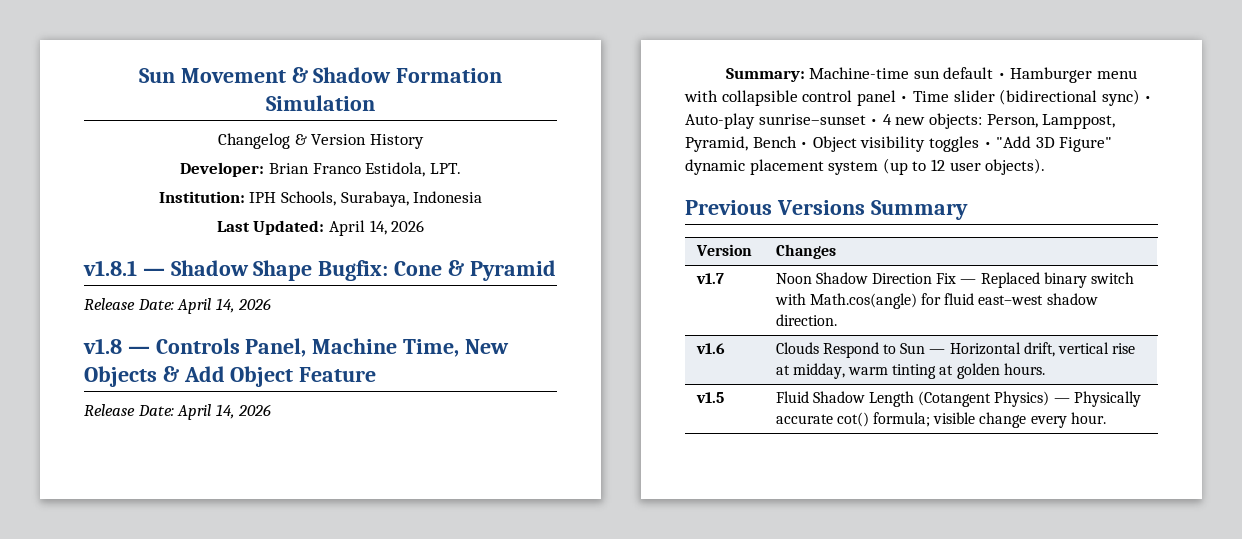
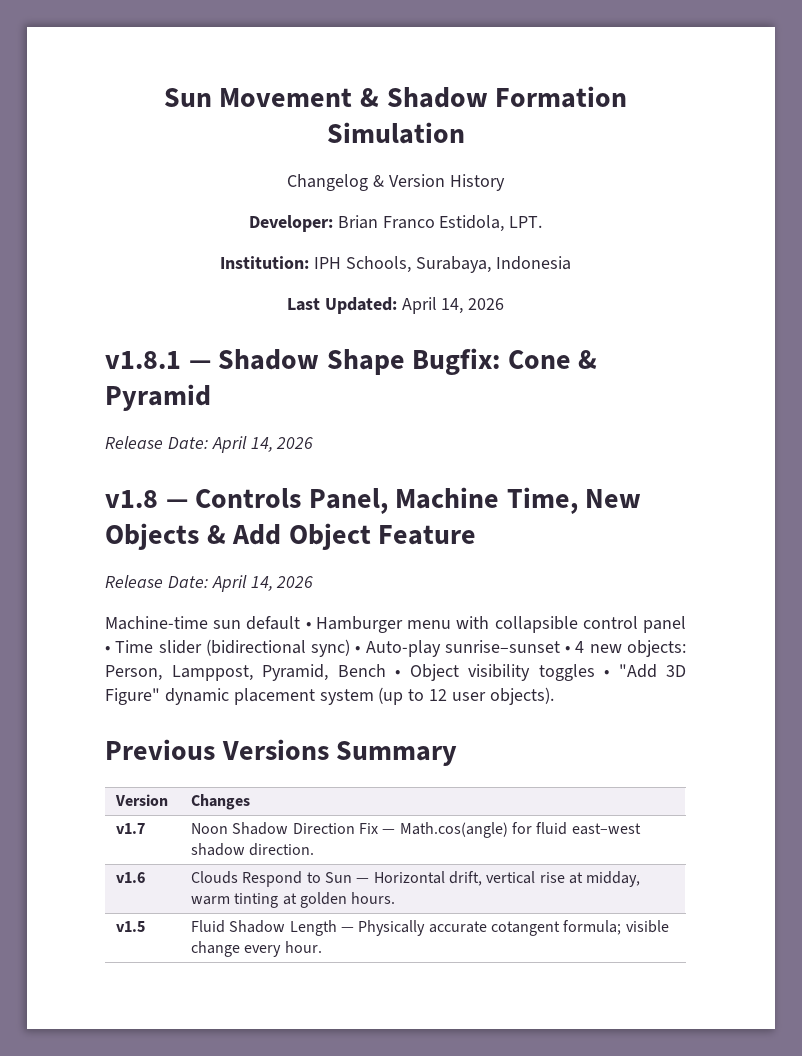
- Summary: Machine-time sun default • Hamburger menu with collapsible control panel • Time slider (bidirectional sync) • Auto-play sunrise–sunset • 4 new objects: Person, Lamppost, Pyramid, Bench • Object visibility toggles • "Add 3D Figure" dynamic placement system (up to 12 user objects).
+ Machine-time sun default • Hamburger menu with collapsible control panel • Time slider (bidirectional sync) • Auto-play sunrise–sunset • 4 new objects: Person, Lamppost, Pyramid, Bench • Object visibility toggles • "Add 3D Figure" dynamic placement system (up to 12 user objects).
- v1.7 | Noon Shadow Direction Fix — Replaced binary switch with Math.cos(angle) for fluid east–west shadow direction.
+ v1.7 | Noon Shadow Direction Fix — Math.cos(angle) for fluid east–west shadow direction.
- v1.5 | Fluid Shadow Length (Cotangent Physics) — Physically accurate cot() formula; visible change every hour.
+ v1.5 | Fluid Shadow Length — Physically accurate cotangent formula; visible change every hour.

